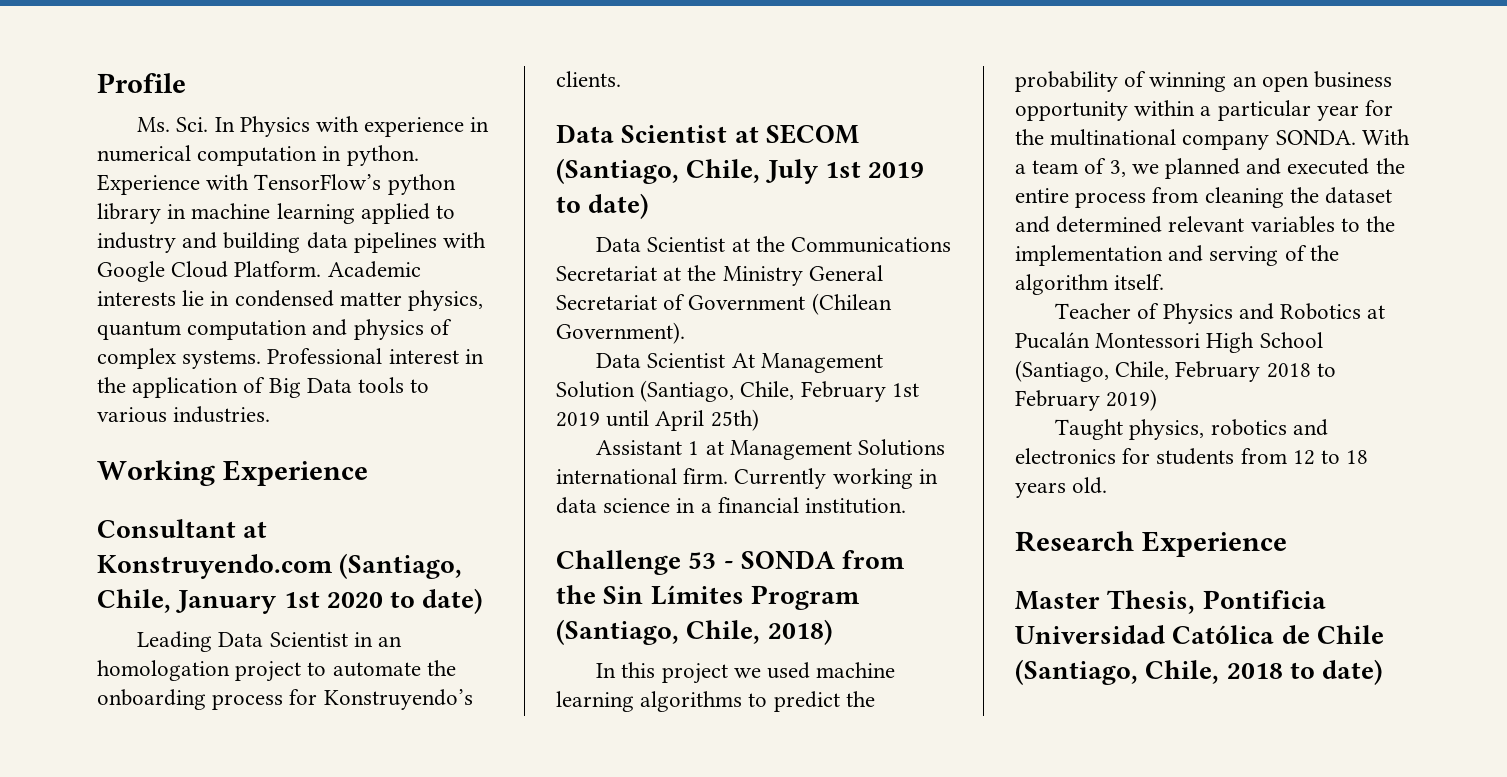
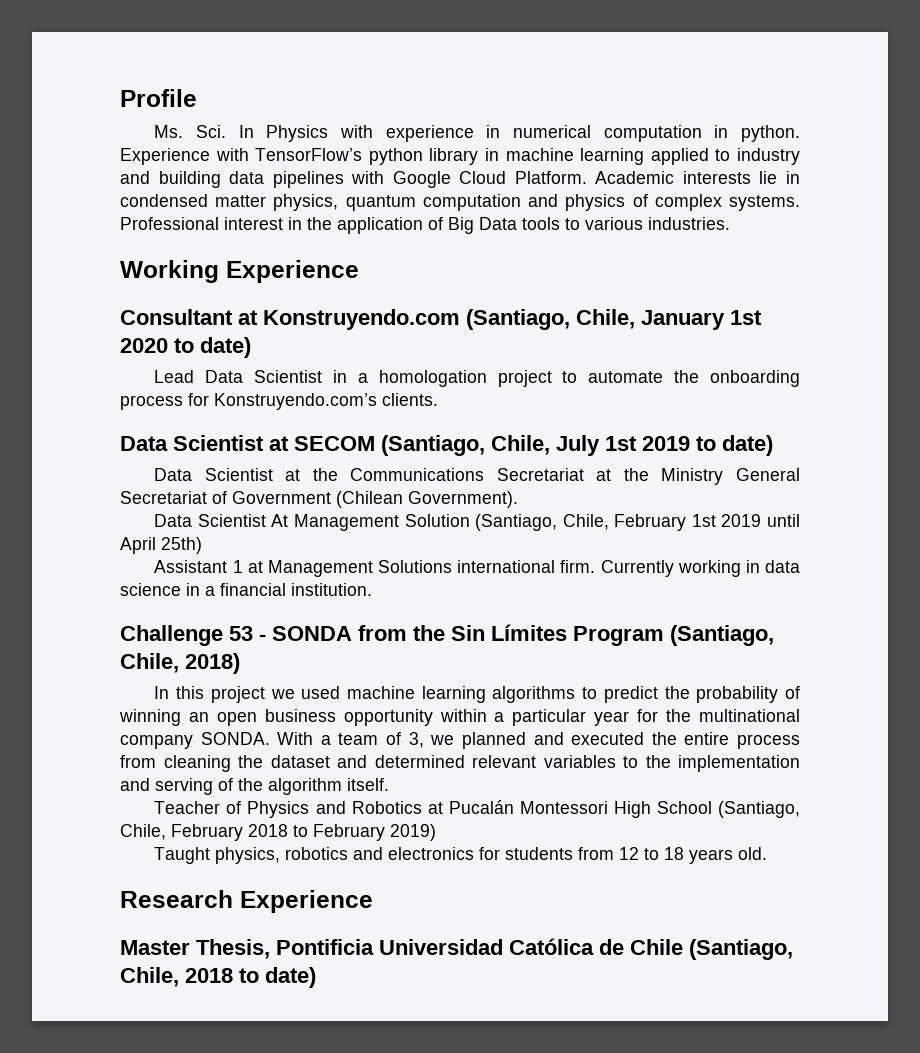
- Leading Data Scientist in an homologation project to automate the onboarding process for Konstruyendo’s clients.
+ Lead Data Scientist in a homologation project to automate the onboarding process for Konstruyendo.com’s clients.

